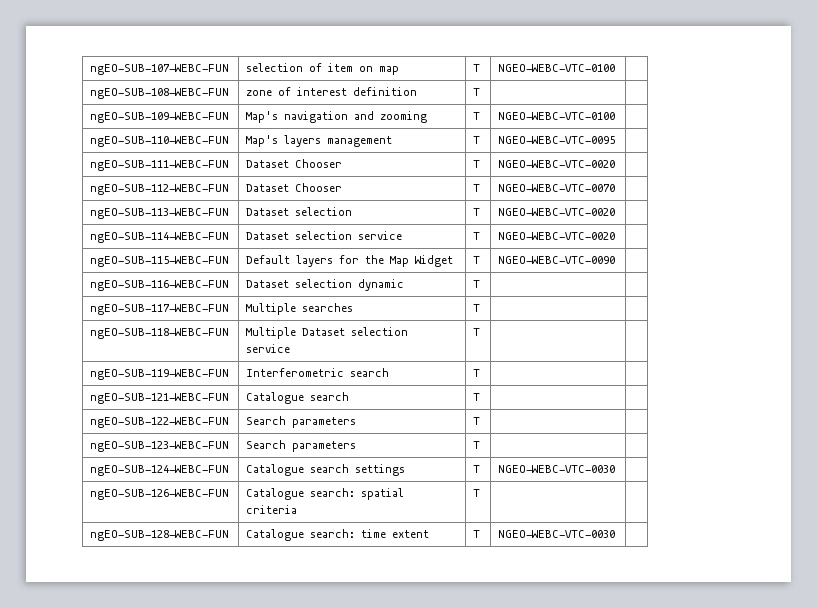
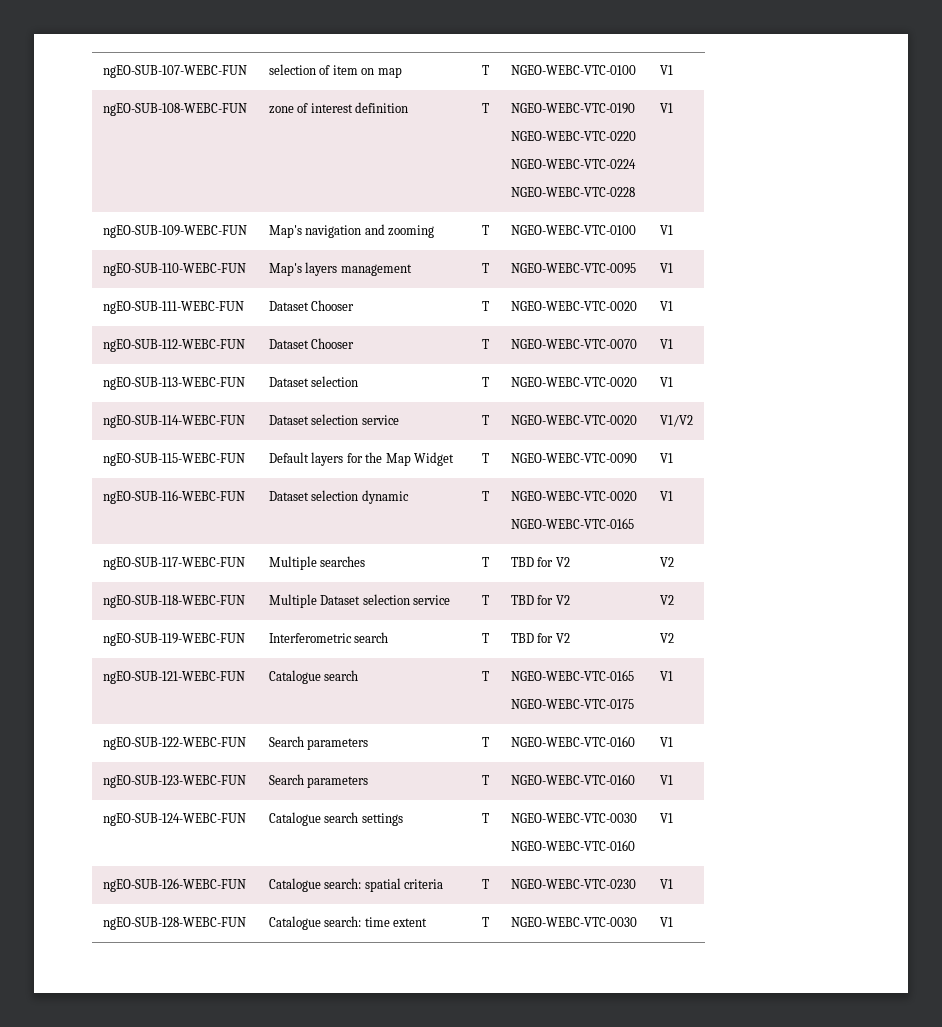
- ngEO-SUB-107-WEBC-FUN | selection of item on map | T | NGEO-WEBC-VTC-0100 |
+ ngEO-SUB-107-WEBC-FUN | selection of item on map | T | NGEO-WEBC-VTC-0100 | V1
- ngEO-SUB-108-WEBC-FUN | zone of interest definition | T | |
+ ngEO-SUB-108-WEBC-FUN | zone of interest definition | T | NGEO-WEBC-VTC-0190
+ NGEO-WEBC-VTC-0220
+ NGEO-WEBC-VTC-0224
+ NGEO-WEBC-VTC-0228 | V1
- ngEO-SUB-109-WEBC-FUN | Map's navigation and zooming | T | NGEO-WEBC-VTC-0100 |
+ ngEO-SUB-109-WEBC-FUN | Map's navigation and zooming | T | NGEO-WEBC-VTC-0100 | V1
- ngEO-SUB-110-WEBC-FUN | Map's layers management | T | NGEO-WEBC-VTC-0095 |
+ ngEO-SUB-110-WEBC-FUN | Map's layers management | T | NGEO-WEBC-VTC-0095 | V1
- ngEO-SUB-111-WEBC-FUN | Dataset Chooser | T | NGEO-WEBC-VTC-0020 |
+ ngEO-SUB-111-WEBC-FUN | Dataset Chooser | T | NGEO-WEBC-VTC-0020 | V1
- ngEO-SUB-112-WEBC-FUN | Dataset Chooser | T | NGEO-WEBC-VTC-0070 |
+ ngEO-SUB-112-WEBC-FUN | Dataset Chooser | T | NGEO-WEBC-VTC-0070 | V1
- ngEO-SUB-113-WEBC-FUN | Dataset selection | T | NGEO-WEBC-VTC-0020 |
+ ngEO-SUB-113-WEBC-FUN | Dataset selection | T | NGEO-WEBC-VTC-0020 | V1
- ngEO-SUB-114-WEBC-FUN | Dataset selection service | T | NGEO-WEBC-VTC-0020 |
+ ngEO-SUB-114-WEBC-FUN | Dataset selection service | T | NGEO-WEBC-VTC-0020 | V1/V2
- ngEO-SUB-115-WEBC-FUN | Default layers for the Map Widget | T | NGEO-WEBC-VTC-0090 |
+ ngEO-SUB-115-WEBC-FUN | Default layers for the Map Widget | T | NGEO-WEBC-VTC-0090 | V1
- ngEO-SUB-116-WEBC-FUN | Dataset selection dynamic | T | |
+ ngEO-SUB-116-WEBC-FUN | Dataset selection dynamic | T | NGEO-WEBC-VTC-0020
+ NGEO-WEBC-VTC-0165 | V1
- ngEO-SUB-117-WEBC-FUN | Multiple searches | T | |
+ ngEO-SUB-117-WEBC-FUN | Multiple searches | T | TBD for V2 | V2
- ngEO-SUB-118-WEBC-FUN | Multiple Dataset selection service | T | |
+ ngEO-SUB-118-WEBC-FUN | Multiple Dataset selection service | T | TBD for V2 | V2
- ngEO-SUB-119-WEBC-FUN | Interferometric search | T | |
+ ngEO-SUB-119-WEBC-FUN | Interferometric search | T | TBD for V2 | V2
- ngEO-SUB-121-WEBC-FUN | Catalogue search | T | |
+ ngEO-SUB-121-WEBC-FUN | Catalogue search | T | NGEO-WEBC-VTC-0165
+ NGEO-WEBC-VTC-0175 | V1
- ngEO-SUB-122-WEBC-FUN | Search parameters | T | |
+ ngEO-SUB-122-WEBC-FUN | Search parameters | T | NGEO-WEBC-VTC-0160 | V1
- ngEO-SUB-123-WEBC-FUN | Search parameters | T | |
+ ngEO-SUB-123-WEBC-FUN | Search parameters | T | NGEO-WEBC-VTC-0160 | V1
- ngEO-SUB-124-WEBC-FUN | Catalogue search settings | T | NGEO-WEBC-VTC-0030 |
+ ngEO-SUB-124-WEBC-FUN | Catalogue search settings | T | NGEO-WEBC-VTC-0030
+ NGEO-WEBC-VTC-0160 | V1
- ngEO-SUB-126-WEBC-FUN | Catalogue search: spatial criteria | T | |
+ ngEO-SUB-126-WEBC-FUN | Catalogue search: spatial criteria | T | NGEO-WEBC-VTC-0230 | V1
- ngEO-SUB-128-WEBC-FUN | Catalogue search: time extent | T | NGEO-WEBC-VTC-0030 |
+ ngEO-SUB-128-WEBC-FUN | Catalogue search: time extent | T | NGEO-WEBC-VTC-0030 | V1

